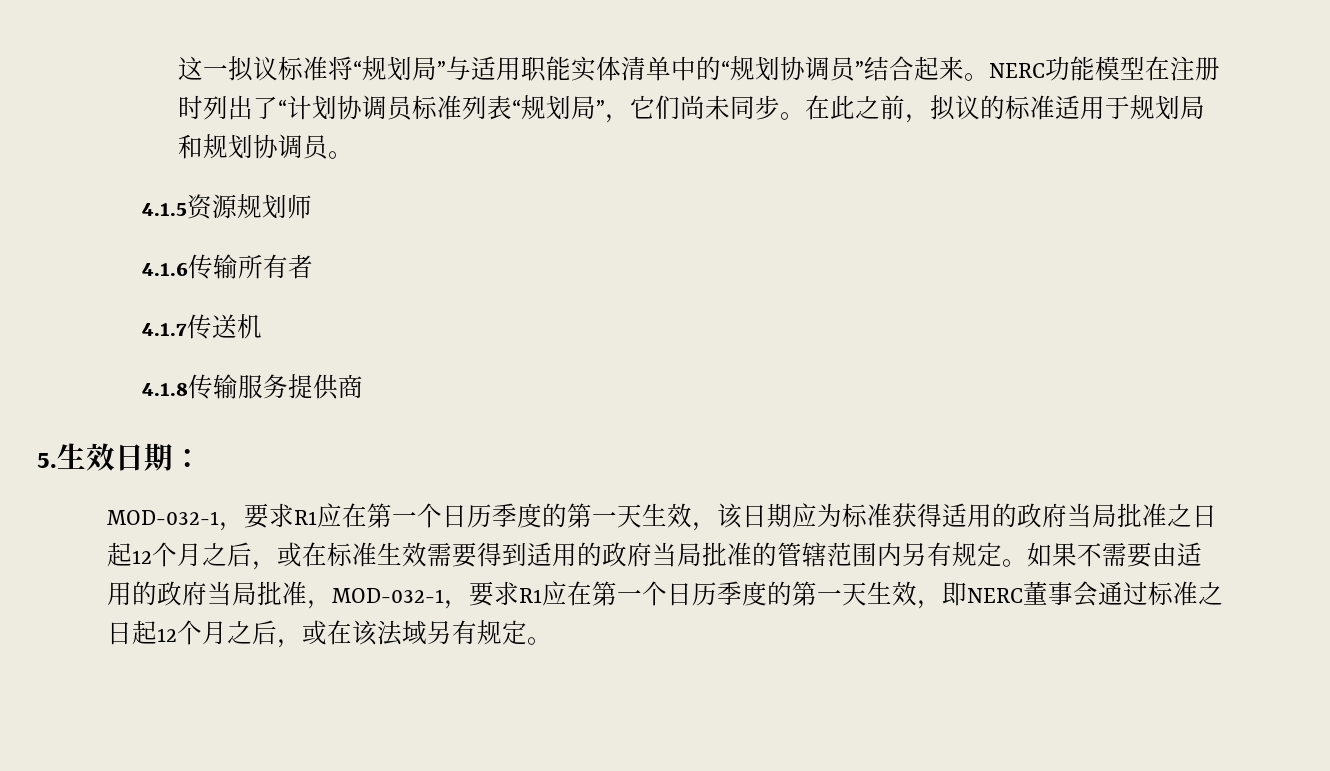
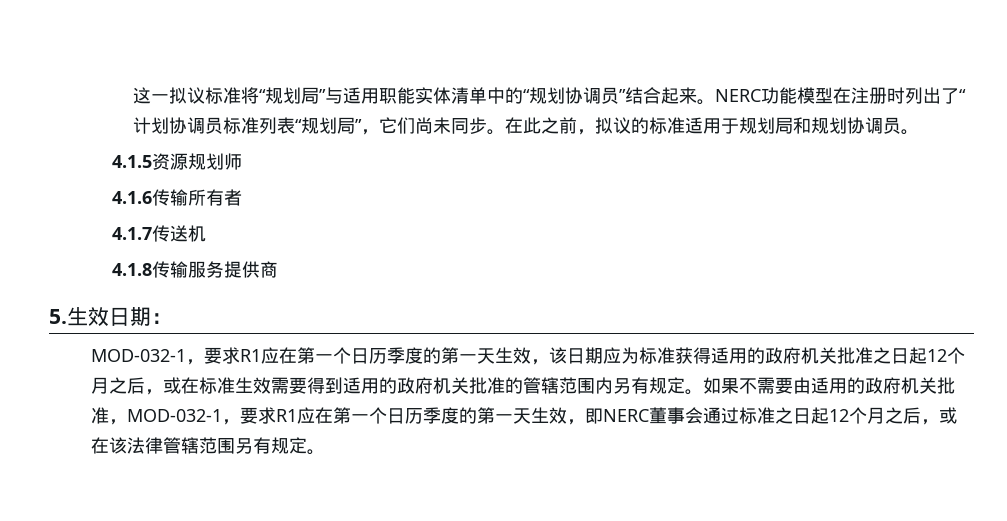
- MOD-032-1，要求R1应在第一个日历季度的第一天生效，该日期应为标准获得适用的政府当局批准之日起12个月之后，或在标准生效需要得到适用的政府当局批准的管辖范围内另有规定。
+ MOD-032-1，要求R1应在第一个日历季度的第一天生效，该日期应为标准获得适用的政府机关批准之日起12个月之后，或在标准生效需要得到适用的政府机关批准的管辖范围内另有规定。
- 如果不需要由适用的政府当局批准，MOD-032-1，要求R1应在第一个日历季度的第一天生效，即NERC董事会通过标准之日起12个月之后，或在该法域另有规定。
+ 如果不需要由适用的政府机关批准，MOD-032-1，要求R1应在第一个日历季度的第一天生效，即NERC董事会通过标准之日起12个月之后，或在该法律管辖范围另有规定。

